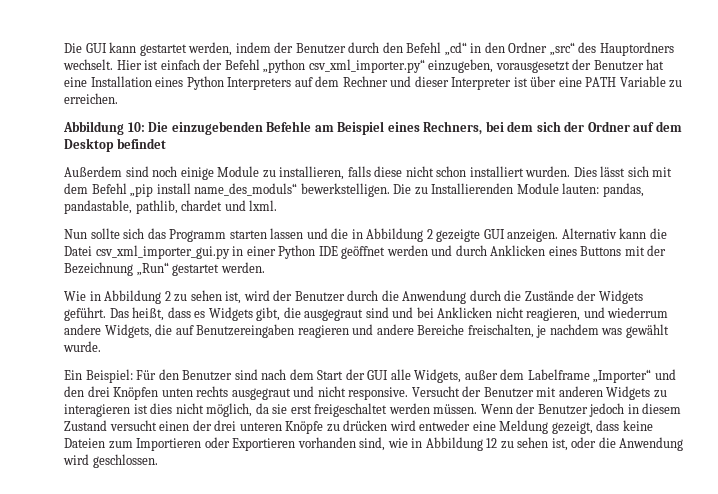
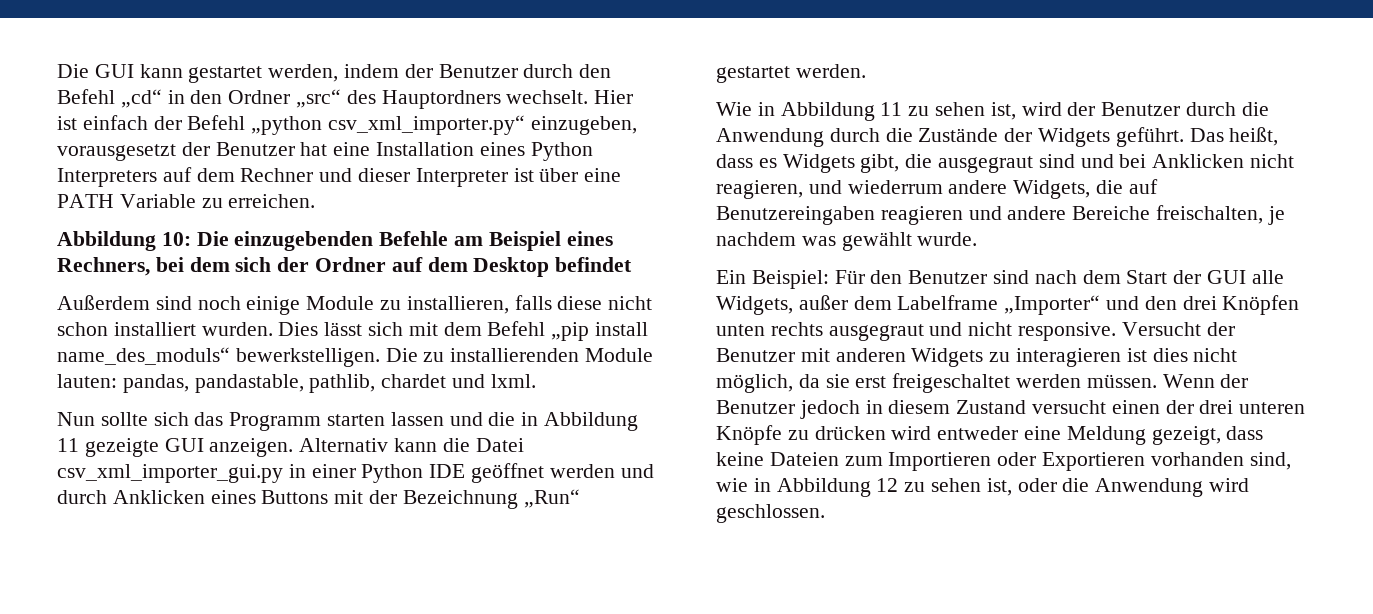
- Die zu Installierenden Module lauten: pandas, pandastable, pathlib, chardet und lxml.
+ Die zu installierenden Module lauten: pandas, pandastable, pathlib, chardet und lxml.
- Nun sollte sich das Programm starten lassen und die in Abbildung 2 gezeigte GUI anzeigen.
+ Nun sollte sich das Programm starten lassen und die in Abbildung 11 gezeigte GUI anzeigen.
- Wie in Abbildung 2 zu sehen ist, wird der Benutzer durch die Anwendung durch die Zustände der Widgets geführt.
+ Wie in Abbildung 11 zu sehen ist, wird der Benutzer durch die Anwendung durch die Zustände der Widgets geführt.

